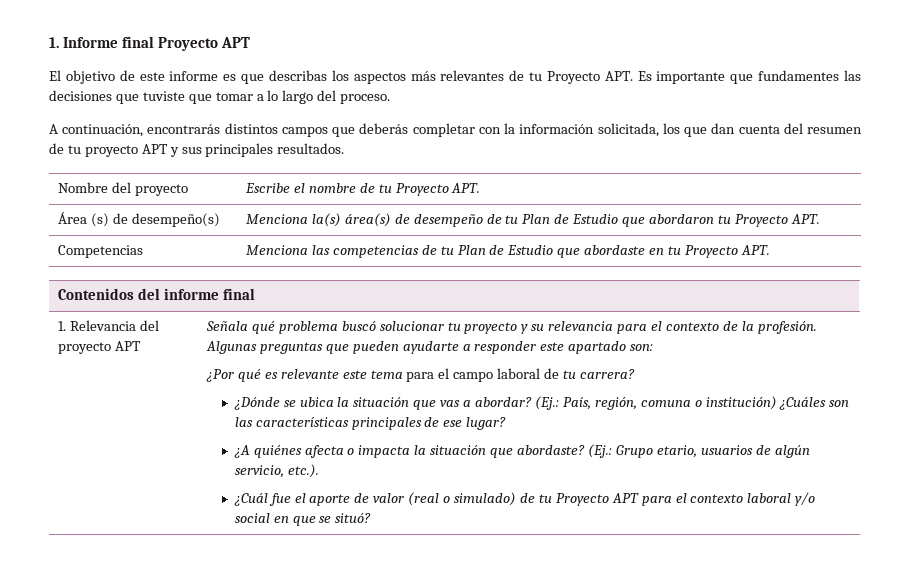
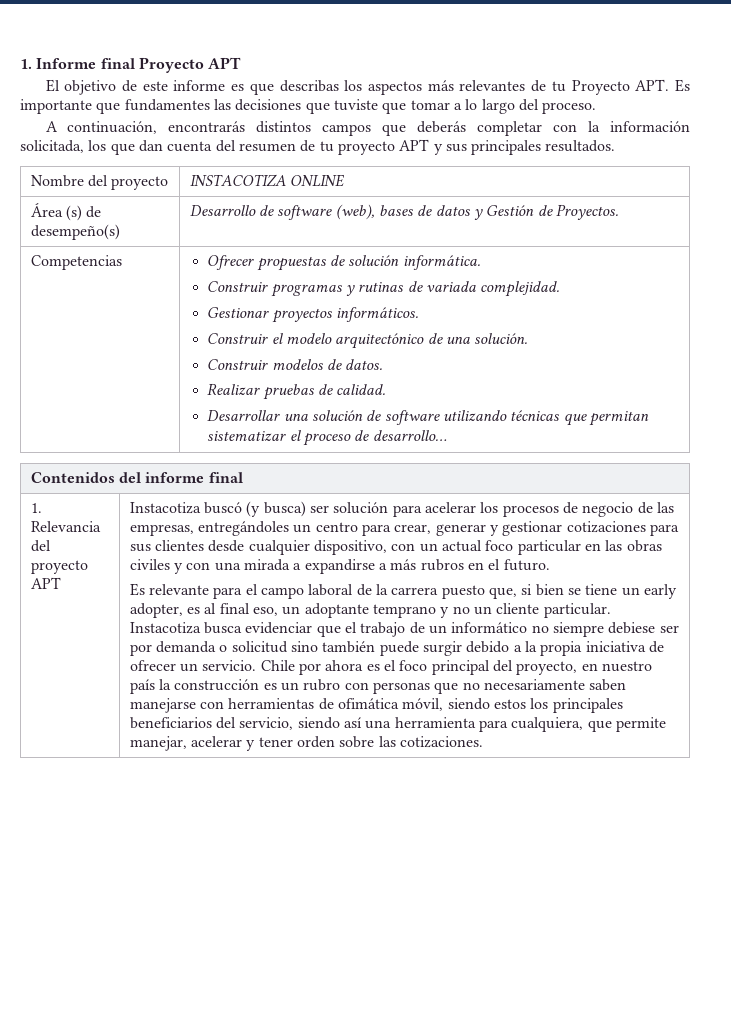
- Nombre del proyecto | Escribe el nombre de tu Proyecto APT.
- Área (s) de desempeño(s) | Menciona la(s) área(s) de desempeño de tu Plan de Estudio que abordaron tu Proyecto APT.
- Competencias | Menciona las competencias de tu Plan de Estudio que abordaste en tu Proyecto APT.
+ Nombre del proyecto | INSTACOTIZA ONLINE
+ Área (s) de desempeño(s) | Desarrollo de software (web), bases de datos y Gestión de Proyectos.
+ Competencias | Ofrecer propuestas de solución informática.
+ Construir programas y rutinas de variada complejidad.
+ Gestionar proyectos informáticos.
+ Construir el modelo arquitectónico de una solución.
+ Construir modelos de datos.
+ Realizar pruebas de calidad.
+ Desarrollar una solución de software utilizando técnicas que permitan sistematizar el proceso de desarrollo…
- Señala qué problema buscó solucionar tu proyecto y su relevancia para el contexto de la profesión. Algunas preguntas que pueden ayudarte a responder este apartado son:
- ¿Por qué es relevante este tema para el campo laboral de tu carrera?
- ¿Dónde se ubica la situación que vas a abordar? (Ej.: País, región, comuna o institución) ¿Cuáles son las características principales de ese lugar?
- ¿A quiénes afecta o impacta la situación que abordaste? (Ej.: Grupo etario, usuarios de algún servicio, etc.).
- ¿Cuál fue el aporte de valor (real o simulado) de tu Proyecto APT para el contexto laboral y/o social en que se situó?
+ Instacotiza buscó (y busca) ser solución para acelerar los procesos de negocio de las empresas, entregándoles un centro para crear, generar y gestionar cotizaciones para sus clientes desde cualquier dispositivo, con un actual foco particular en las obras civiles y con una mirada a expandirse a más rubros en el futuro.
+ Es relevante para el campo laboral de la carrera puesto que, si bien se tiene un early adopter, es al final eso, un adoptante temprano y no un cliente particular. Instacotiza busca evidenciar que el trabajo de un informático no siempre debiese ser por demanda o solicitud sino también puede surgir debido a la propia iniciativa de ofrecer un servicio. Chile por ahora es el foco principal del proyecto, en nuestro país la construcción es un rubro con personas que no necesariamente saben manejarse con herramientas de ofimática móvil, siendo estos los principales beneficiarios del servicio, siendo así una herramienta para cualquiera, que permite manejar, acelerar y tener orden sobre las cotizaciones.

